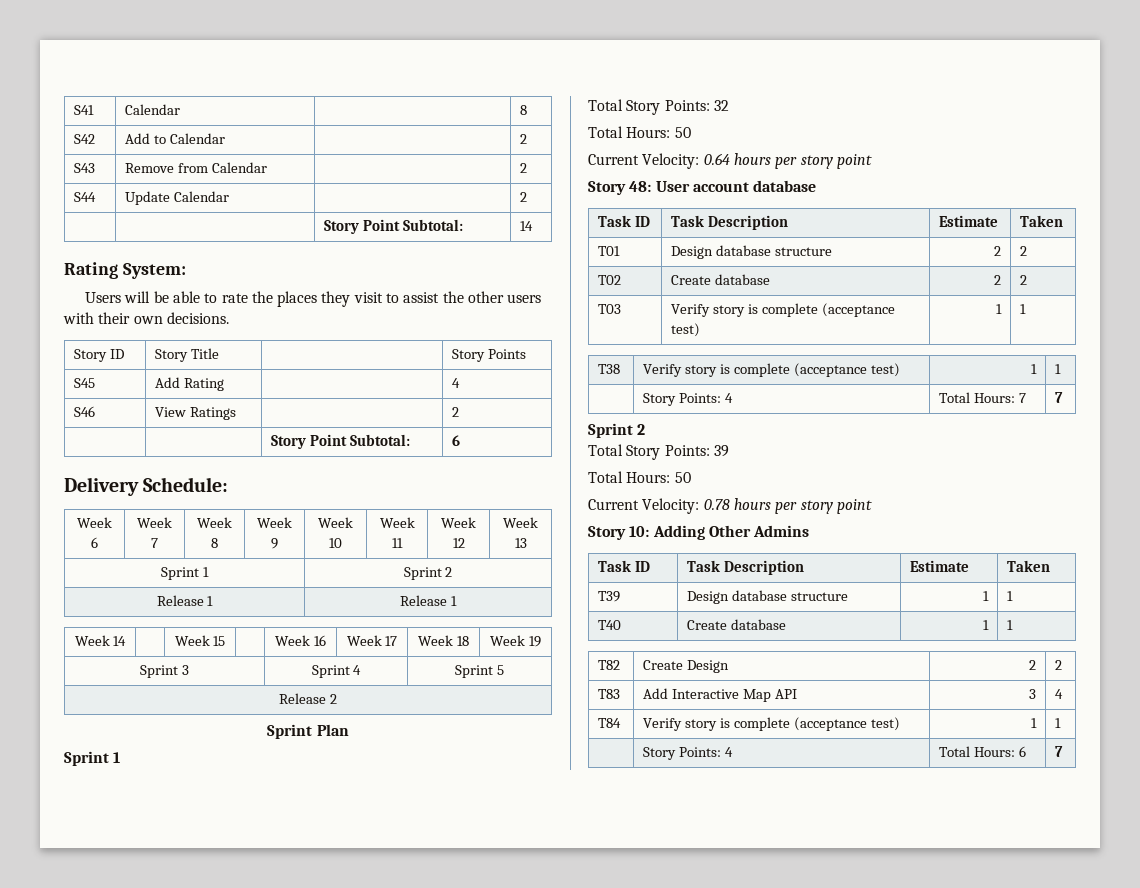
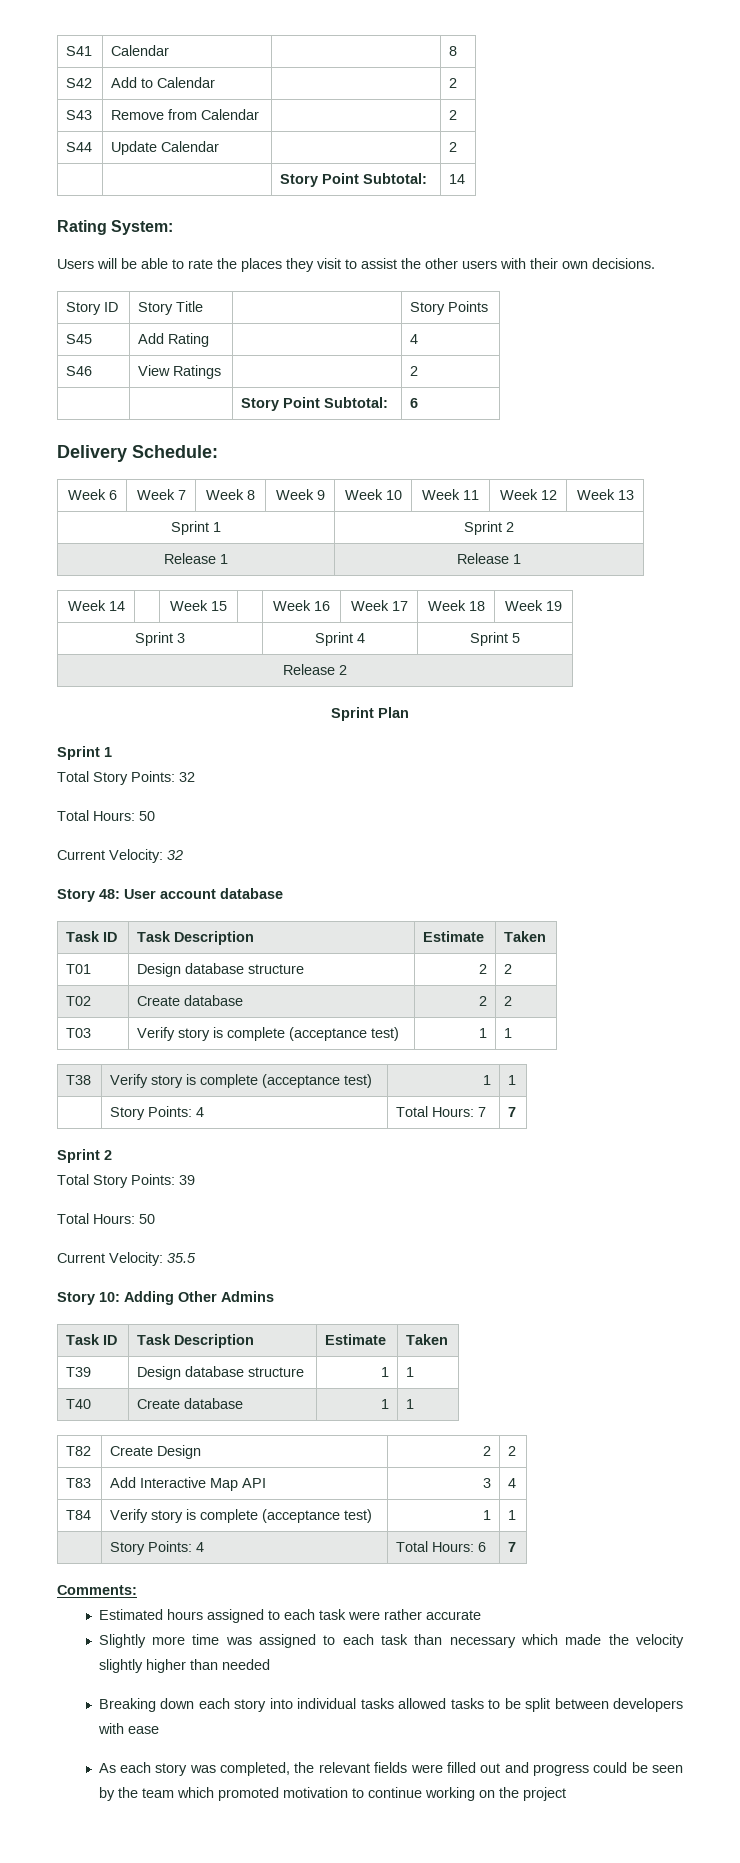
- Current Velocity: 0.64 hours per story point
+ Current Velocity: 32
- Current Velocity: 0.78 hours per story point
+ Current Velocity: 35.5
+ Comments:
+ Estimated hours assigned to each task were rather accurate
+ Slightly more time was assigned to each task than necessary which made the velocity slightly higher than needed
+ Breaking down each story into individual tasks allowed tasks to be split between developers with ease
+ As each story was completed, the relevant fields were filled out and progress could be seen by the team which promoted motivation to continue working on the project

